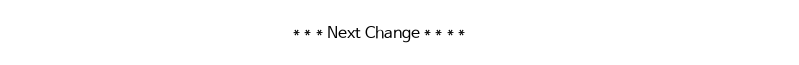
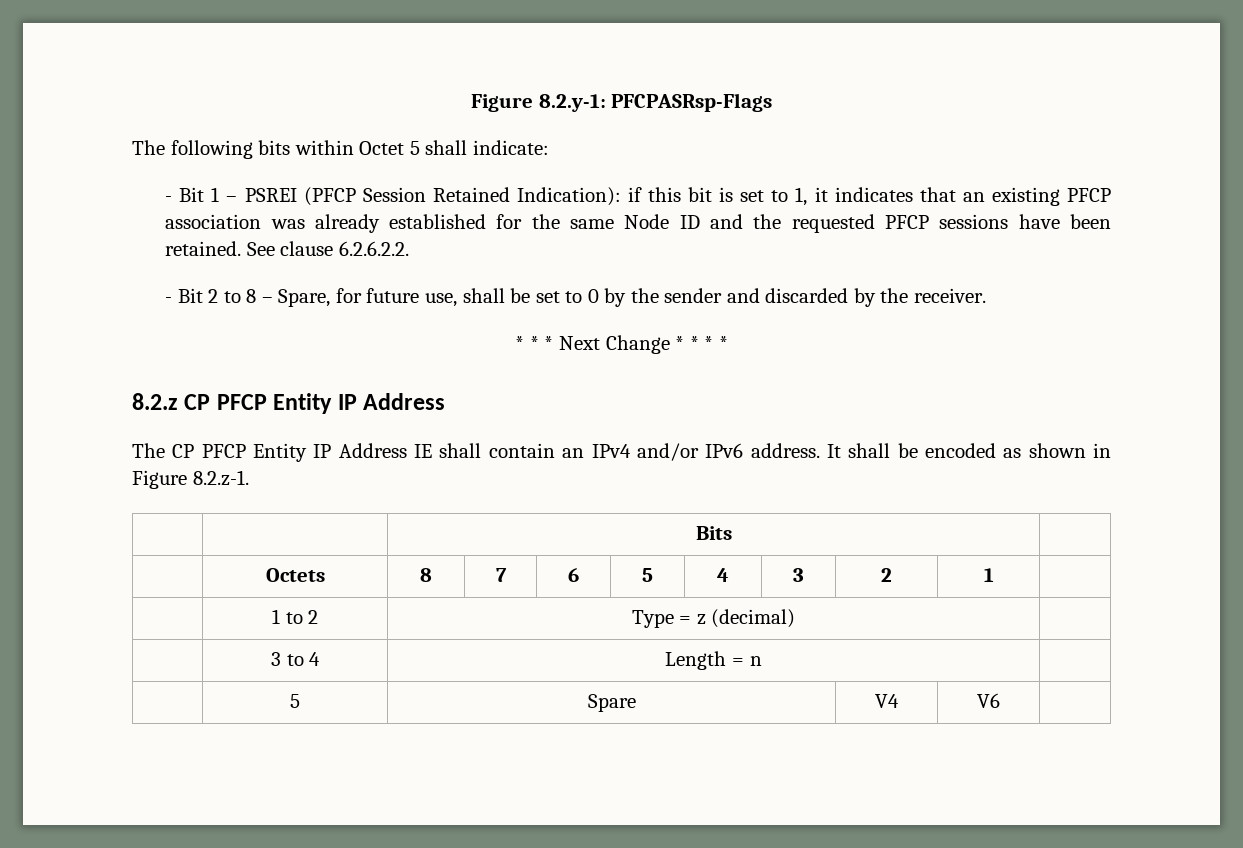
+ Figure 8.2.y-1: PFCPASRsp-Flags
+ The following bits within Octet 5 shall indicate:
+ - Bit 1 – PSREI (PFCP Session Retained Indication): if this bit is set to 1, it indicates that an existing PFCP association was already established for the same Node ID and the requested PFCP sessions have been retained. See clause 6.2.6.2.2.
+ - Bit 2 to 8 – Spare, for future use, shall be set to 0 by the sender and discarded by the receiver.
+ 8.2.z CP PFCP Entity IP Address
+ The CP PFCP Entity IP Address IE shall contain an IPv4 and/or IPv6 address. It shall be encoded as shown in Figure 8.2.z-1.
+ | | Bits |
+ | Octets | 8 | 7 | 6 | 5 | 4 | 3 | 2 | 1 |
+ | 1 to 2 | Type = z (decimal) |
+ | 3 to 4 | Length = n |
+ | 5 | Spare | V4 | V6 |

